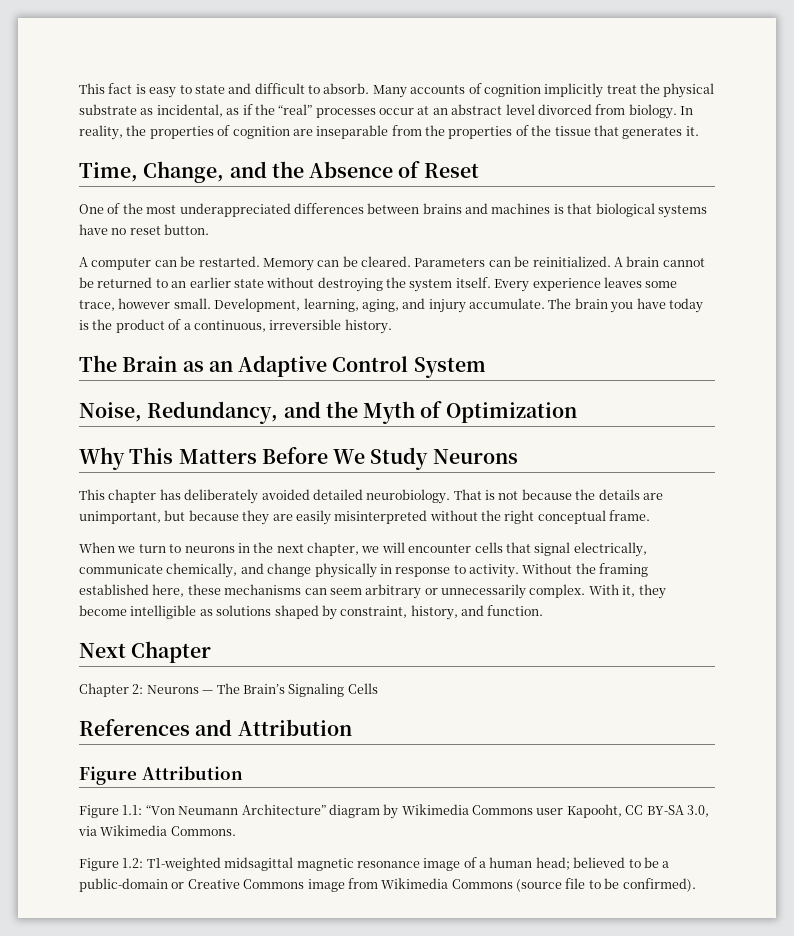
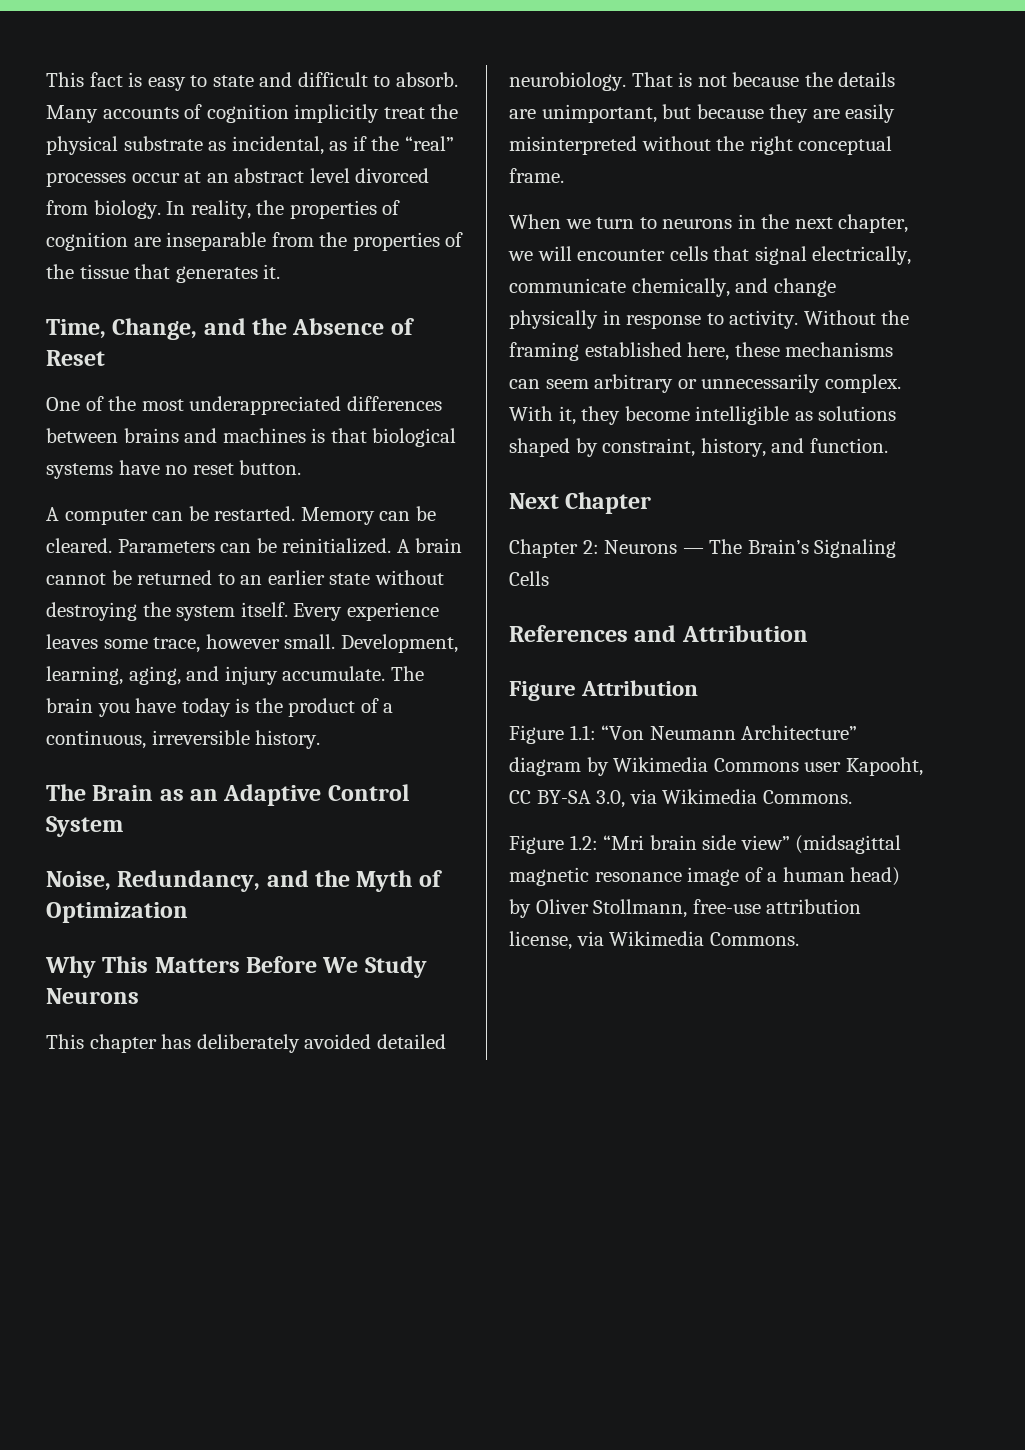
- Figure 1.2: T1-weighted midsagittal magnetic resonance image of a human head; believed to be a public-domain or Creative Commons image from Wikimedia Commons (source file to be confirmed).
+ Figure 1.2: “Mri brain side view” (midsagittal magnetic resonance image of a human head) by Oliver Stollmann, free-use attribution license, via Wikimedia Commons.

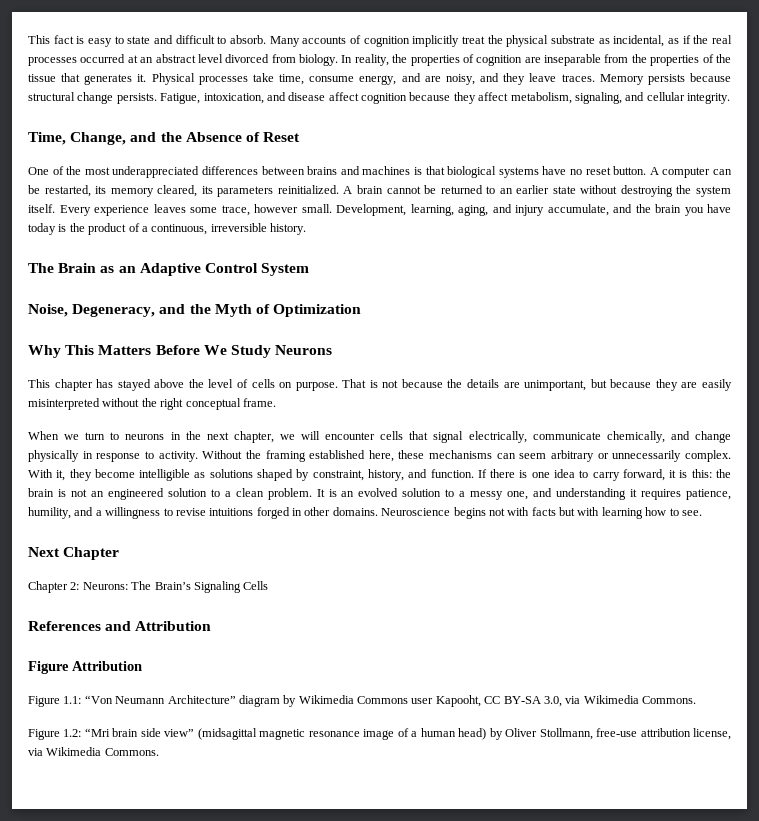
- Many accounts of cognition implicitly treat the physical substrate as incidental, as if the “real” processes occur at an abstract level divorced from biology.
+ Many accounts of cognition implicitly treat the physical substrate as incidental, as if the real processes occurred at an abstract level divorced from biology.
+ Physical processes take time, consume energy, and are noisy, and they leave traces. Memory persists because structural change persists. Fatigue, intoxication, and disease affect cognition because they affect metabolism, signaling, and cellular integrity.
- One of the most underappreciated differences between brains and machines is that biological systems have no reset button.
- A computer can be restarted. Memory can be cleared. Parameters can be reinitialized.
+ One of the most underappreciated differences between brains and machines is that biological systems have no reset button. A computer can be restarted, its memory cleared, its parameters reinitialized.
- Development, learning, aging, and injury accumulate. The brain you have today is the product of a continuous, irreversible history.
+ Development, learning, aging, and injury accumulate, and the brain you have today is the product of a continuous, irreversible history.
- Noise, Redundancy, and the Myth of Optimization
+ Noise, Degeneracy, and the Myth of Optimization
- This chapter has deliberately avoided detailed neurobiology.
+ This chapter has stayed above the level of cells on purpose.
+ If there is one idea to carry forward, it is this: the brain is not an engineered solution to a clean problem. It is an evolved solution to a messy one, and understanding it requires patience, humility, and a willingness to revise intuitions forged in other domains. Neuroscience begins not with facts but with learning how to see.
- Chapter 2: Neurons — The Brain’s Signaling Cells
+ Chapter 2: Neurons: The Brain’s Signaling Cells

